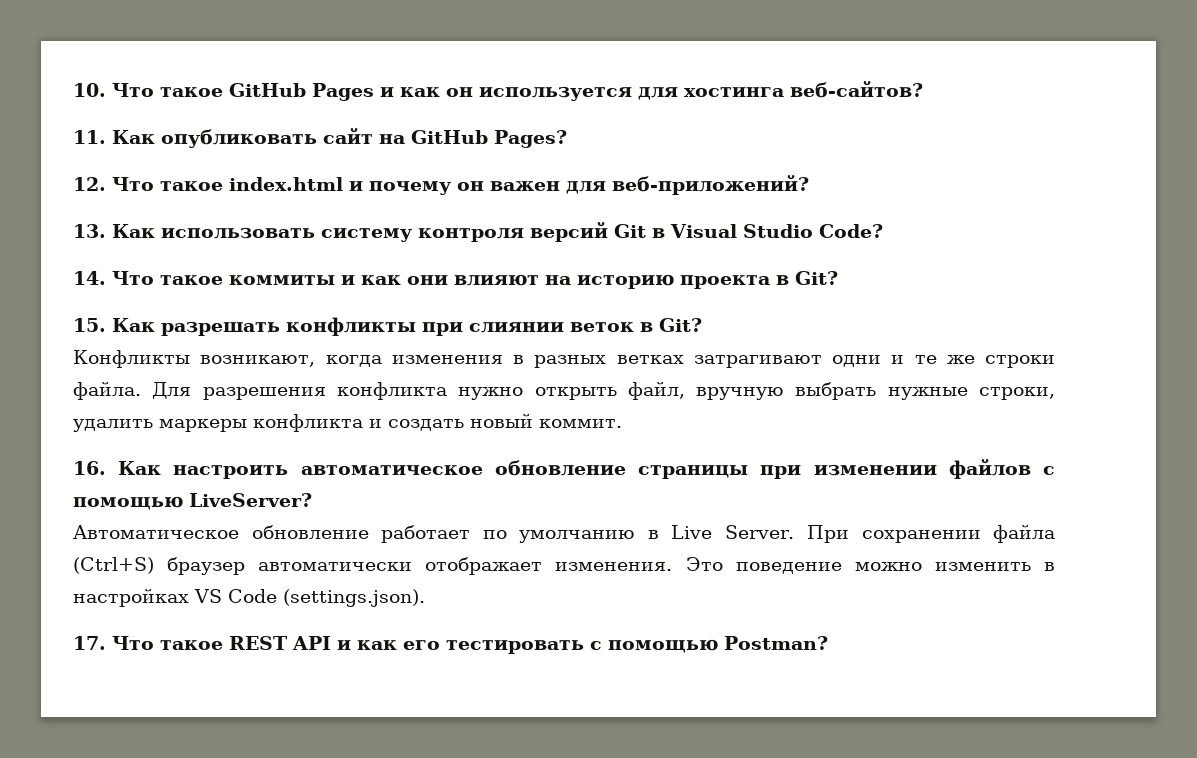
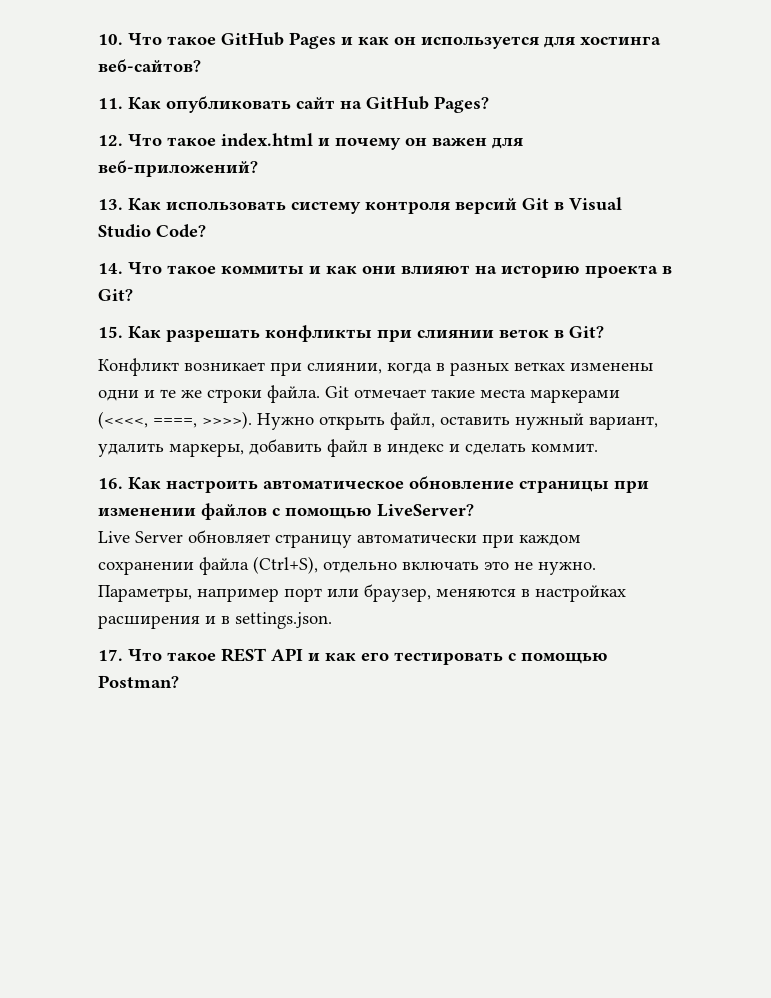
- Конфликты возникают, когда изменения в разных ветках затрагивают одни и те же строки файла.
+ Конфликт возникает при слиянии, когда в разных ветках изменены одни и те же строки файла.
- Для разрешения конфликта нужно открыть файл, вручную выбрать нужные строки, удалить маркеры конфликта и создать новый коммит.
+ Git отмечает такие места маркерами (<<<<, ====, >>>>). Нужно открыть файл, оставить нужный вариант, удалить маркеры, добавить файл в индекс и сделать коммит.
- Автоматическое обновление работает по умолчанию в Live Server. При сохранении файла (Ctrl+S) браузер автоматически отображает изменения. Это поведение можно изменить в настройках VS Code (settings.json).
+ Live Server обновляет страницу автоматически при каждом сохранении файла (Ctrl+S), отдельно включать это не нужно. Параметры, например порт или браузер, меняются в настройках расширения и в settings.json.

